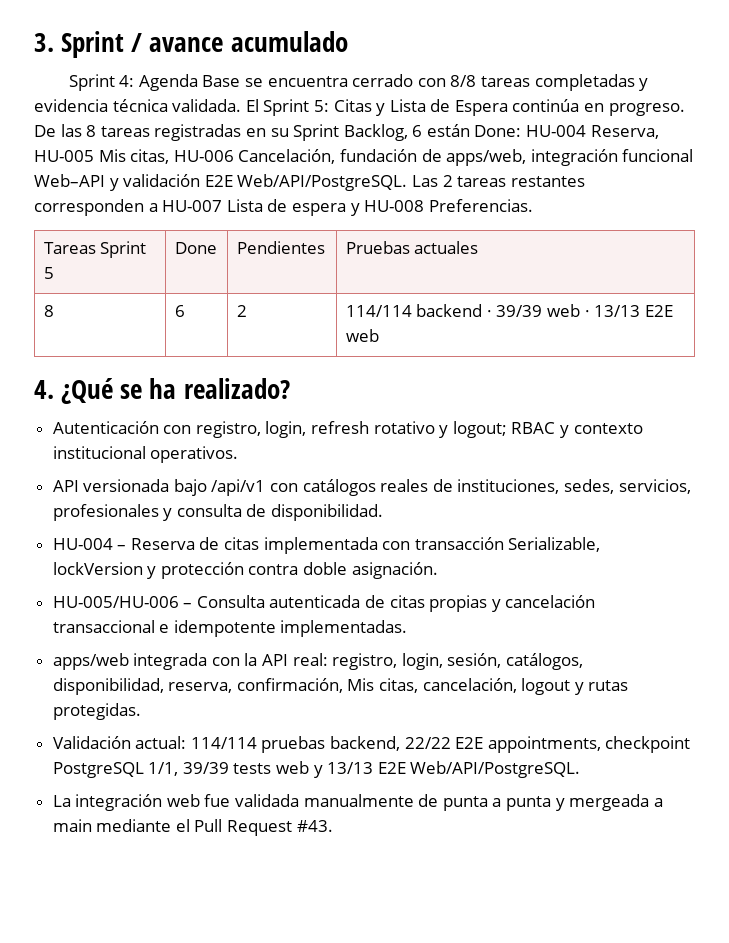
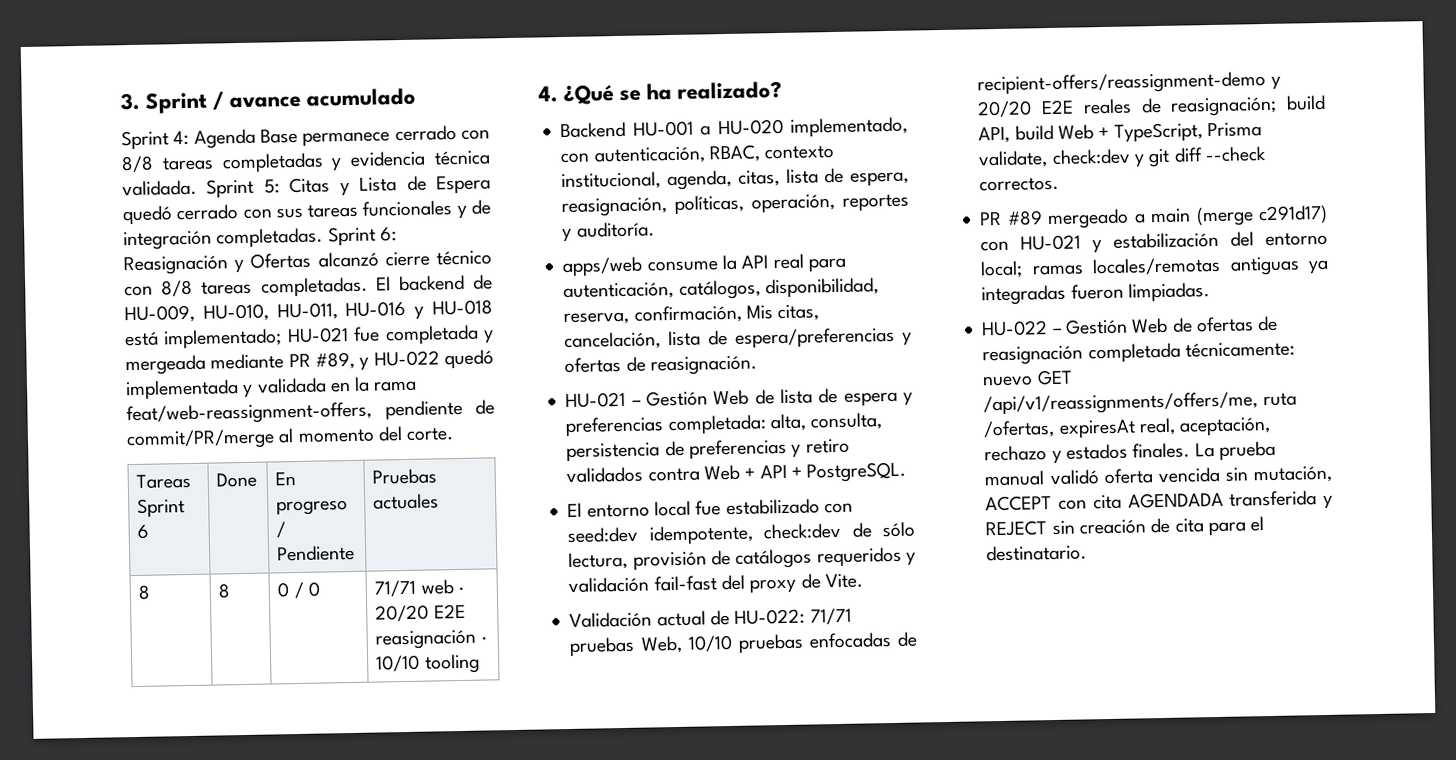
- Sprint 4: Agenda Base se encuentra cerrado con 8/8 tareas completadas y evidencia técnica validada.
+ Sprint 4: Agenda Base permanece cerrado con 8/8 tareas completadas y evidencia técnica validada.
- El Sprint 5: Citas y Lista de Espera continúa en progreso. De las 8 tareas registradas en su Sprint Backlog, 6 están Done: HU-004 Reserva, HU-005 Mis citas, HU-006 Cancelación, fundación de apps/web, integración funcional Web–API y validación E2E Web/API/PostgreSQL. Las 2 tareas restantes corresponden a HU-007 Lista de espera y HU-008 Preferencias.
+ Sprint 5: Citas y Lista de Espera quedó cerrado con sus tareas funcionales y de integración completadas. Sprint 6: Reasignación y Ofertas alcanzó cierre técnico con 8/8 tareas completadas. El backend de HU-009, HU-010, HU-011, HU-016 y HU-018 está implementado; HU-021 fue completada y mergeada mediante PR #89, y HU-022 quedó implementada y validada en la rama feat/web-reassignment-offers, pendiente de commit/PR/merge al momento del corte.
- Tareas Sprint 5 | Done | Pendientes | Pruebas actuales
+ Tareas Sprint 6 | Done | En progreso / Pendiente | Pruebas actuales
- 8 | 6 | 2 | 114/114 backend · 39/39 web · 13/13 E2E web
+ 8 | 8 | 0 / 0 | 71/71 web · 20/20 E2E reasignación · 10/10 tooling
- Autenticación con registro, login, refresh rotativo y logout; RBAC y contexto institucional operativos.
- API versionada bajo /api/v1 con catálogos reales de instituciones, sedes, servicios, profesionales y consulta de disponibilidad.
- HU-004 – Reserva de citas implementada con transacción Serializable, lockVersion y protección contra doble asignación.
- HU-005/HU-006 – Consulta autenticada de citas propias y cancelación transaccional e idempotente implementadas.
- apps/web integrada con la API real: registro, login, sesión, catálogos, disponibilidad, reserva, confirmación, Mis citas, cancelación, logout y rutas protegidas.
- Validación actual: 114/114 pruebas backend, 22/22 E2E appointments, checkpoint PostgreSQL 1/1, 39/39 tests web y 13/13 E2E Web/API/PostgreSQL.
- La integración web fue validada manualmente de punta a punta y mergeada a main mediante el Pull Request #43.
+ Backend HU-001 a HU-020 implementado, con autenticación, RBAC, contexto institucional, agenda, citas, lista de espera, reasignación, políticas, operación, reportes y auditoría.
+ apps/web consume la API real para autenticación, catálogos, disponibilidad, reserva, confirmación, Mis citas, cancelación, lista de espera/preferencias y ofertas de reasignación.
+ HU-021 – Gestión Web de lista de espera y preferencias completada: alta, consulta, persistencia de preferencias y retiro validados contra Web + API + PostgreSQL.
+ El entorno local fue estabilizado con seed:dev idempotente, check:dev de sólo lectura, provisión de catálogos requeridos y validación fail-fast del proxy de Vite.
+ Validación actual de HU-022: 71/71 pruebas Web, 10/10 pruebas enfocadas de recipient-offers/reassignment-demo y 20/20 E2E reales de reasignación; build API, build Web + TypeScript, Prisma validate, check:dev y git diff --check correctos.
+ PR #89 mergeado a main (merge c291d17) con HU-021 y estabilización del entorno local; ramas locales/remotas antiguas ya integradas fueron limpiadas.
+ HU-022 – Gestión Web de ofertas de reasignación completada técnicamente: nuevo GET /api/v1/reassignments/offers/me, ruta /ofertas, expiresAt real, aceptación, rechazo y estados finales. La prueba manual validó oferta vencida sin mutación, ACCEPT con cita AGENDADA transferida y REJECT sin creación de cita para el destinatario.

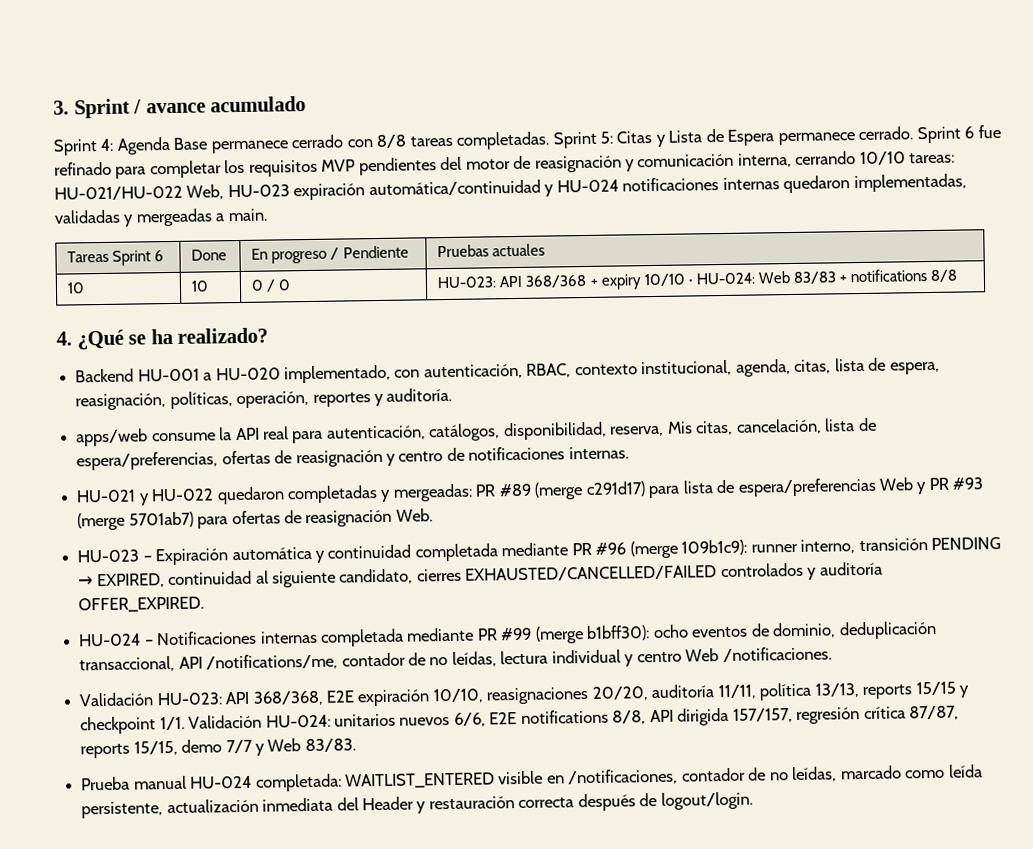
- Sprint 4: Agenda Base permanece cerrado con 8/8 tareas completadas y evidencia técnica validada.
+ Sprint 4: Agenda Base permanece cerrado con 8/8 tareas completadas.
- Sprint 5: Citas y Lista de Espera quedó cerrado con sus tareas funcionales y de integración completadas. Sprint 6: Reasignación y Ofertas alcanzó cierre técnico con 8/8 tareas completadas. El backend de HU-009, HU-010, HU-011, HU-016 y HU-018 está implementado; HU-021 fue completada y mergeada mediante PR #89, y HU-022 quedó implementada y validada en la rama feat/web-reassignment-offers, pendiente de commit/PR/merge al momento del corte.
+ Sprint 5: Citas y Lista de Espera permanece cerrado. Sprint 6 fue refinado para completar los requisitos MVP pendientes del motor de reasignación y comunicación interna, cerrando 10/10 tareas: HU-021/HU-022 Web, HU-023 expiración automática/continuidad y HU-024 notificaciones internas quedaron implementadas, validadas y mergeadas a main.
- 8 | 8 | 0 / 0 | 71/71 web · 20/20 E2E reasignación · 10/10 tooling
+ 10 | 10 | 0 / 0 | HU-023: API 368/368 + expiry 10/10 · HU-024: Web 83/83 + notifications 8/8
- apps/web consume la API real para autenticación, catálogos, disponibilidad, reserva, confirmación, Mis citas, cancelación, lista de espera/preferencias y ofertas de reasignación.
- HU-021 – Gestión Web de lista de espera y preferencias completada: alta, consulta, persistencia de preferencias y retiro validados contra Web + API + PostgreSQL.
- El entorno local fue estabilizado con seed:dev idempotente, check:dev de sólo lectura, provisión de catálogos requeridos y validación fail-fast del proxy de Vite.
- Validación actual de HU-022: 71/71 pruebas Web, 10/10 pruebas enfocadas de recipient-offers/reassignment-demo y 20/20 E2E reales de reasignación; build API, build Web + TypeScript, Prisma validate, check:dev y git diff --check correctos.
- PR #89 mergeado a main (merge c291d17) con HU-021 y estabilización del entorno local; ramas locales/remotas antiguas ya integradas fueron limpiadas.
- HU-022 – Gestión Web de ofertas de reasignación completada técnicamente: nuevo GET /api/v1/reassignments/offers/me, ruta /ofertas, expiresAt real, aceptación, rechazo y estados finales. La prueba manual validó oferta vencida sin mutación, ACCEPT con cita AGENDADA transferida y REJECT sin creación de cita para el destinatario.
+ apps/web consume la API real para autenticación, catálogos, disponibilidad, reserva, Mis citas, cancelación, lista de espera/preferencias, ofertas de reasignación y centro de notificaciones internas.
+ HU-021 y HU-022 quedaron completadas y mergeadas: PR #89 (merge c291d17) para lista de espera/preferencias Web y PR #93 (merge 5701ab7) para ofertas de reasignación Web.
+ HU-023 – Expiración automática y continuidad completada mediante PR #96 (merge 109b1c9): runner interno, transición PENDING → EXPIRED, continuidad al siguiente candidato, cierres EXHAUSTED/CANCELLED/FAILED controlados y auditoría OFFER_EXPIRED.
+ HU-024 – Notificaciones internas completada mediante PR #99 (merge b1bff30): ocho eventos de dominio, deduplicación transaccional, API /notifications/me, contador de no leídas, lectura individual y centro Web /notificaciones.
+ Validación HU-023: API 368/368, E2E expiración 10/10, reasignaciones 20/20, auditoría 11/11, política 13/13, reports 15/15 y checkpoint 1/1. Validación HU-024: unitarios nuevos 6/6, E2E notifications 8/8, API dirigida 157/157, regresión crítica 87/87, reports 15/15, demo 7/7 y Web 83/83.
+ Prueba manual HU-024 completada: WAITLIST_ENTERED visible en /notificaciones, contador de no leídas, marcado como leída persistente, actualización inmediata del Header y restauración correcta después de logout/login.

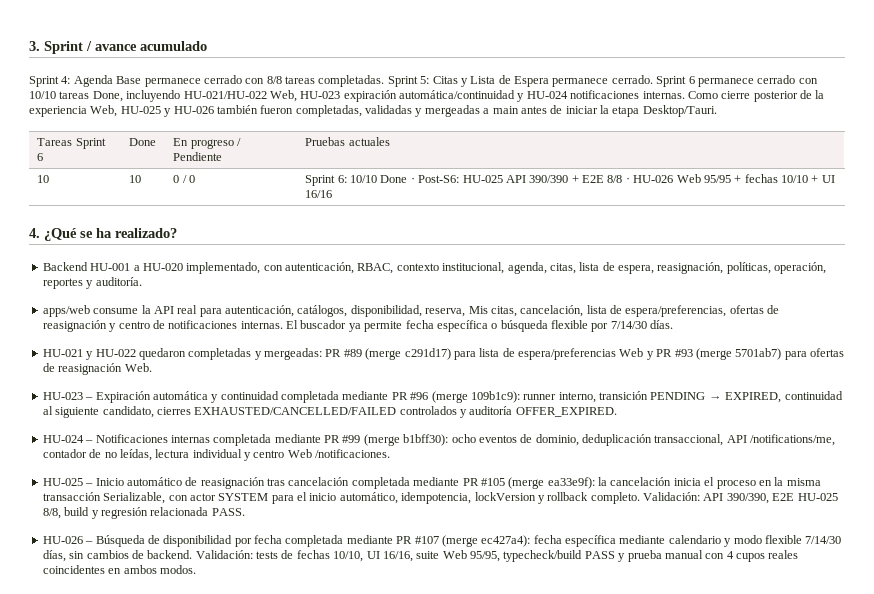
- Sprint 6 fue refinado para completar los requisitos MVP pendientes del motor de reasignación y comunicación interna, cerrando 10/10 tareas: HU-021/HU-022 Web, HU-023 expiración automática/continuidad y HU-024 notificaciones internas quedaron implementadas, validadas y mergeadas a main.
+ Sprint 6 permanece cerrado con 10/10 tareas Done, incluyendo HU-021/HU-022 Web, HU-023 expiración automática/continuidad y HU-024 notificaciones internas. Como cierre posterior de la experiencia Web, HU-025 y HU-026 también fueron completadas, validadas y mergeadas a main antes de iniciar la etapa Desktop/Tauri.
- 10 | 10 | 0 / 0 | HU-023: API 368/368 + expiry 10/10 · HU-024: Web 83/83 + notifications 8/8
+ 10 | 10 | 0 / 0 | Sprint 6: 10/10 Done · Post-S6: HU-025 API 390/390 + E2E 8/8 · HU-026 Web 95/95 + fechas 10/10 + UI 16/16
+ El buscador ya permite fecha específica o búsqueda flexible por 7/14/30 días.
- Validación HU-023: API 368/368, E2E expiración 10/10, reasignaciones 20/20, auditoría 11/11, política 13/13, reports 15/15 y checkpoint 1/1. Validación HU-024: unitarios nuevos 6/6, E2E notifications 8/8, API dirigida 157/157, regresión crítica 87/87, reports 15/15, demo 7/7 y Web 83/83.
- Prueba manual HU-024 completada: WAITLIST_ENTERED visible en /notificaciones, contador de no leídas, marcado como leída persistente, actualización inmediata del Header y restauración correcta después de logout/login.
+ HU-025 – Inicio automático de reasignación tras cancelación completada mediante PR #105 (merge ea33e9f): la cancelación inicia el proceso en la misma transacción Serializable, con actor SYSTEM para el inicio automático, idempotencia, lockVersion y rollback completo. Validación: API 390/390, E2E HU-025 8/8, build y regresión relacionada PASS.
+ HU-026 – Búsqueda de disponibilidad por fecha completada mediante PR #107 (merge ec427a4): fecha específica mediante calendario y modo flexible 7/14/30 días, sin cambios de backend. Validación: tests de fechas 10/10, UI 16/16, suite Web 95/95, typecheck/build PASS y prueba manual con 4 cupos reales coincidentes en ambos modos.

